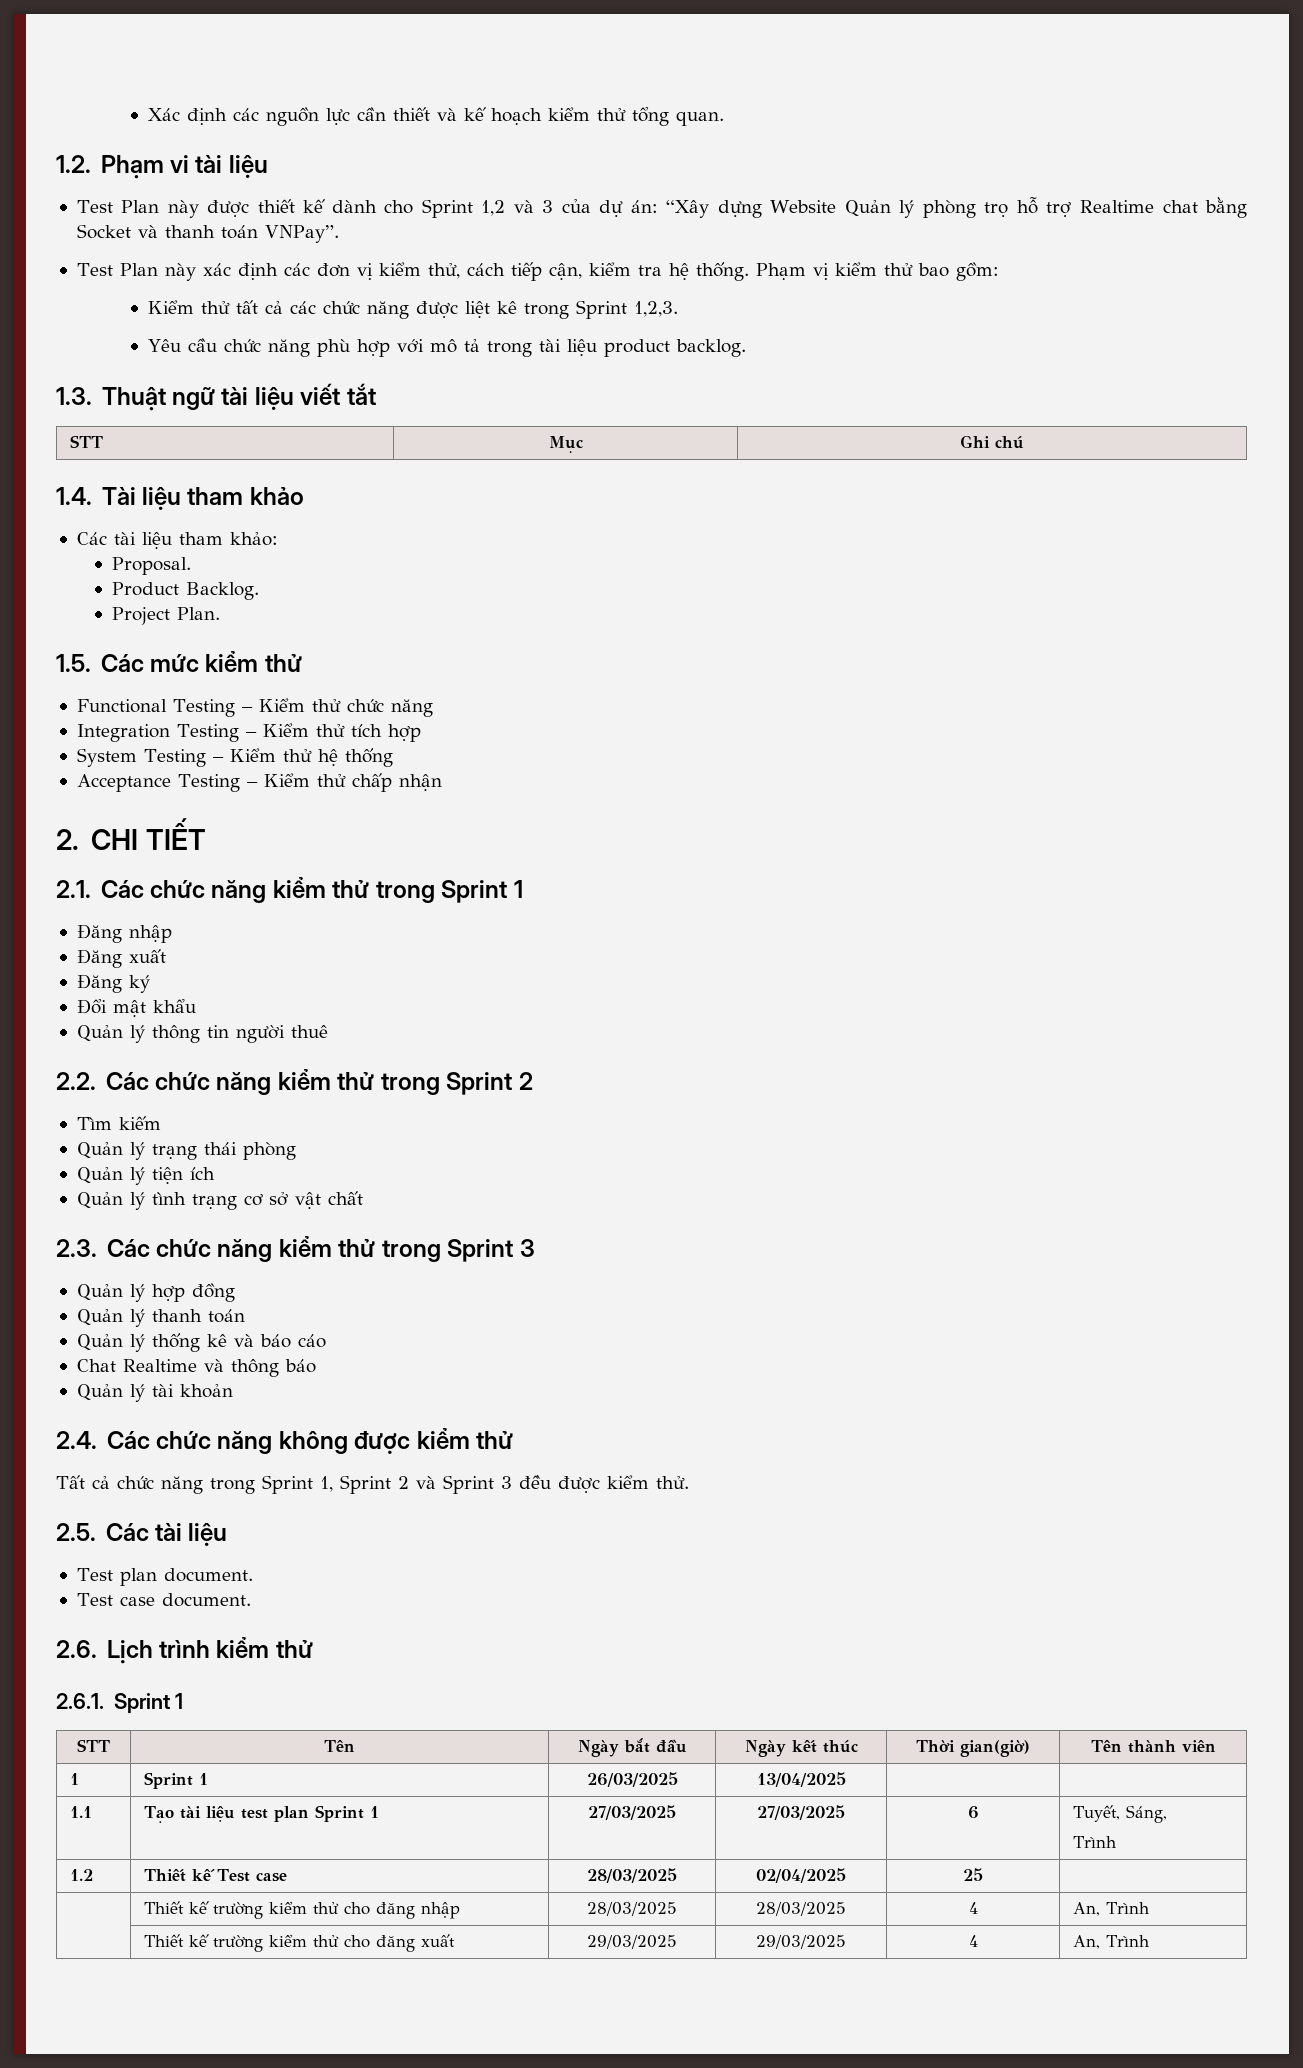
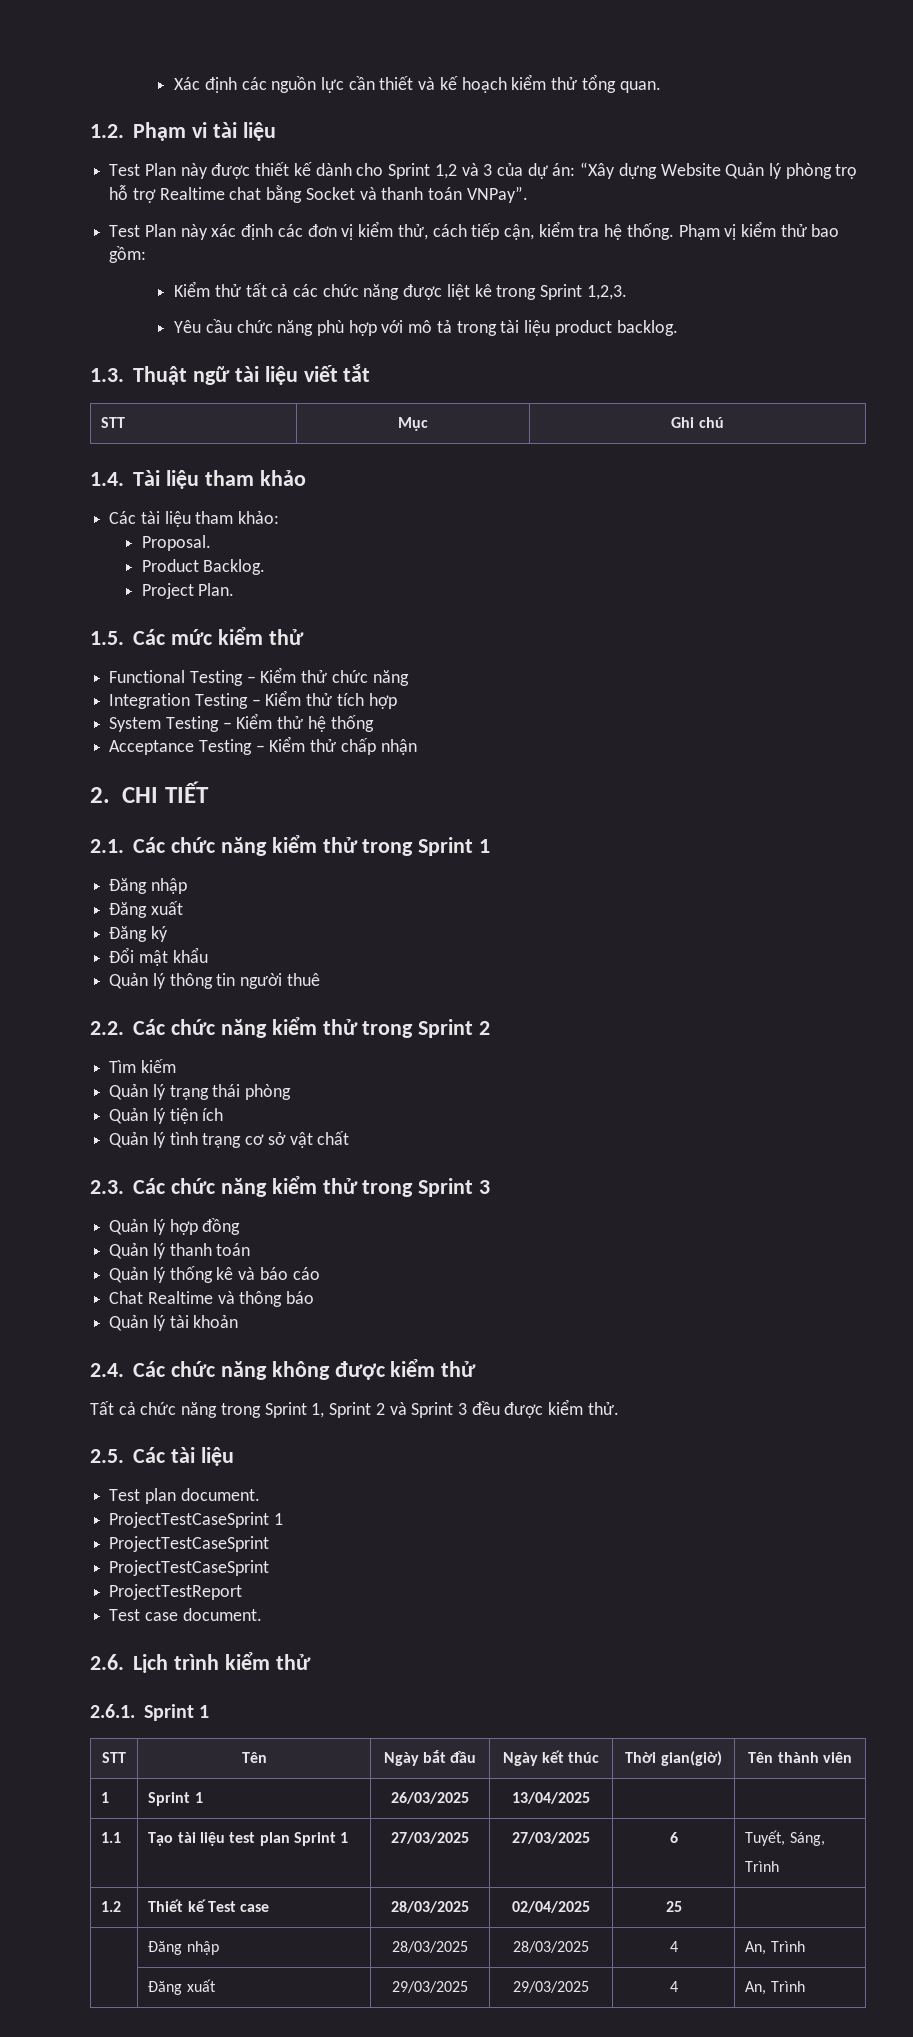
+ ProjectTestCaseSprint 1
+ ProjectTestCaseSprint
+ ProjectTestCaseSprint
+ ProjectTestReport
- | Thiết kế trường kiểm thử cho đăng nhập | 28/03/2025 | 28/03/2025 | 4 | An, Trình
+ | Đăng nhập | 28/03/2025 | 28/03/2025 | 4 | An, Trình
- | Thiết kế trường kiểm thử cho đăng xuất | 29/03/2025 | 29/03/2025 | 4 | An, Trình
+ | Đăng xuất | 29/03/2025 | 29/03/2025 | 4 | An, Trình

